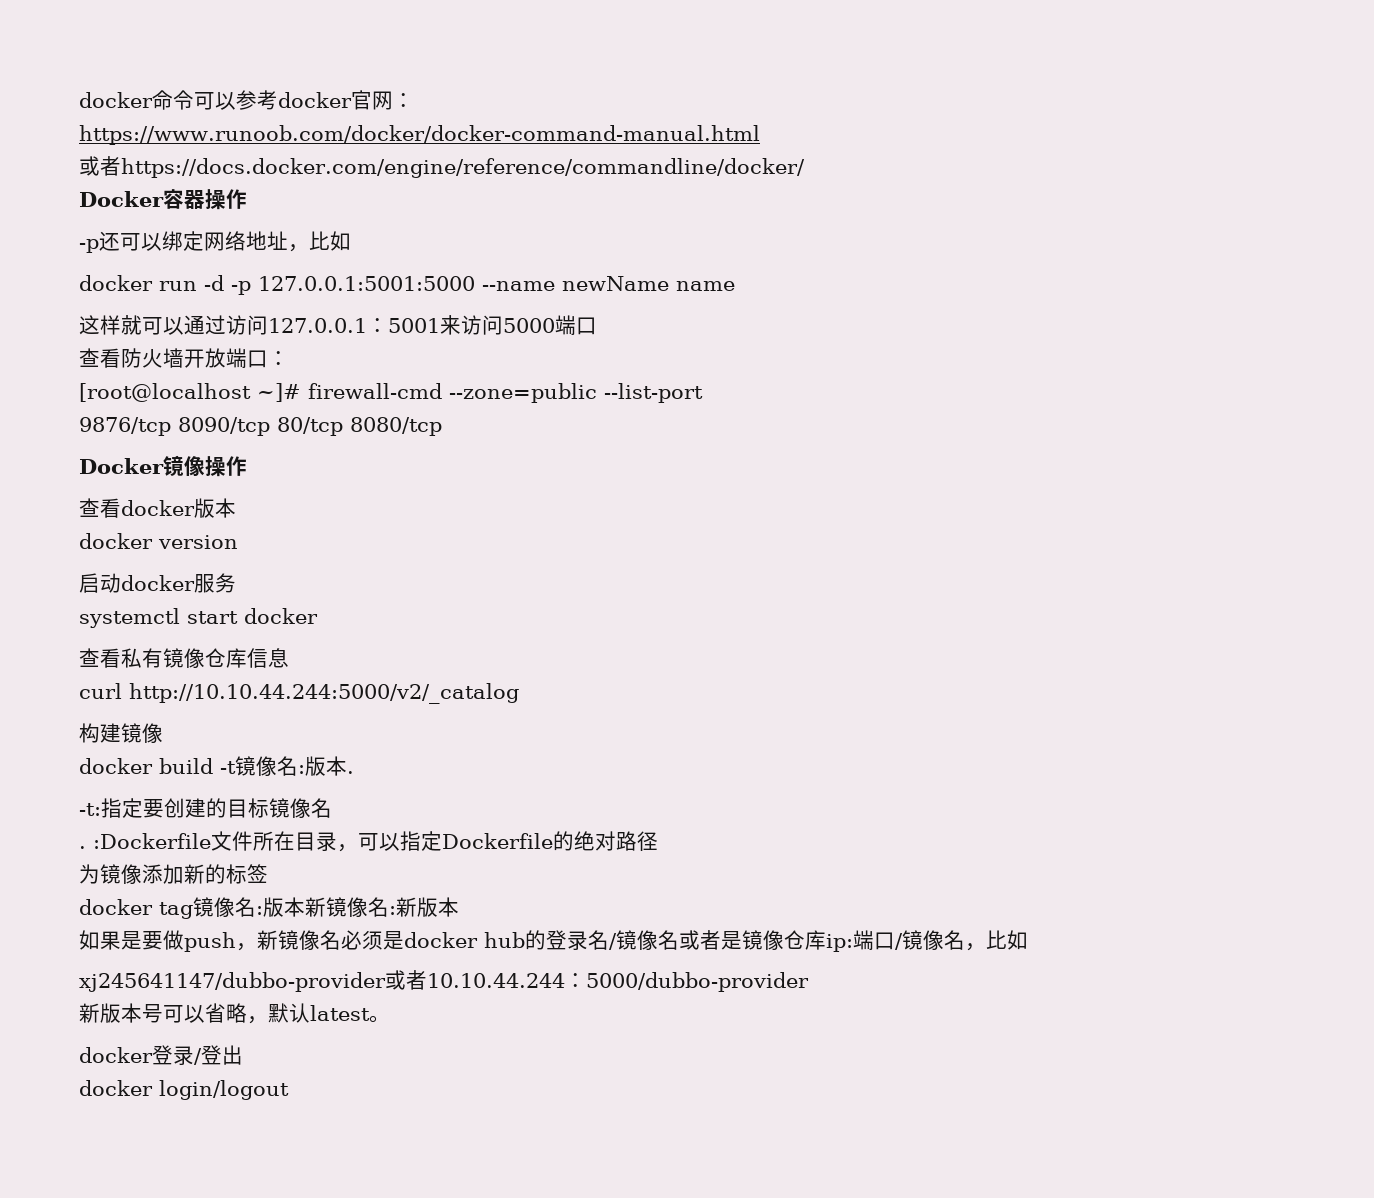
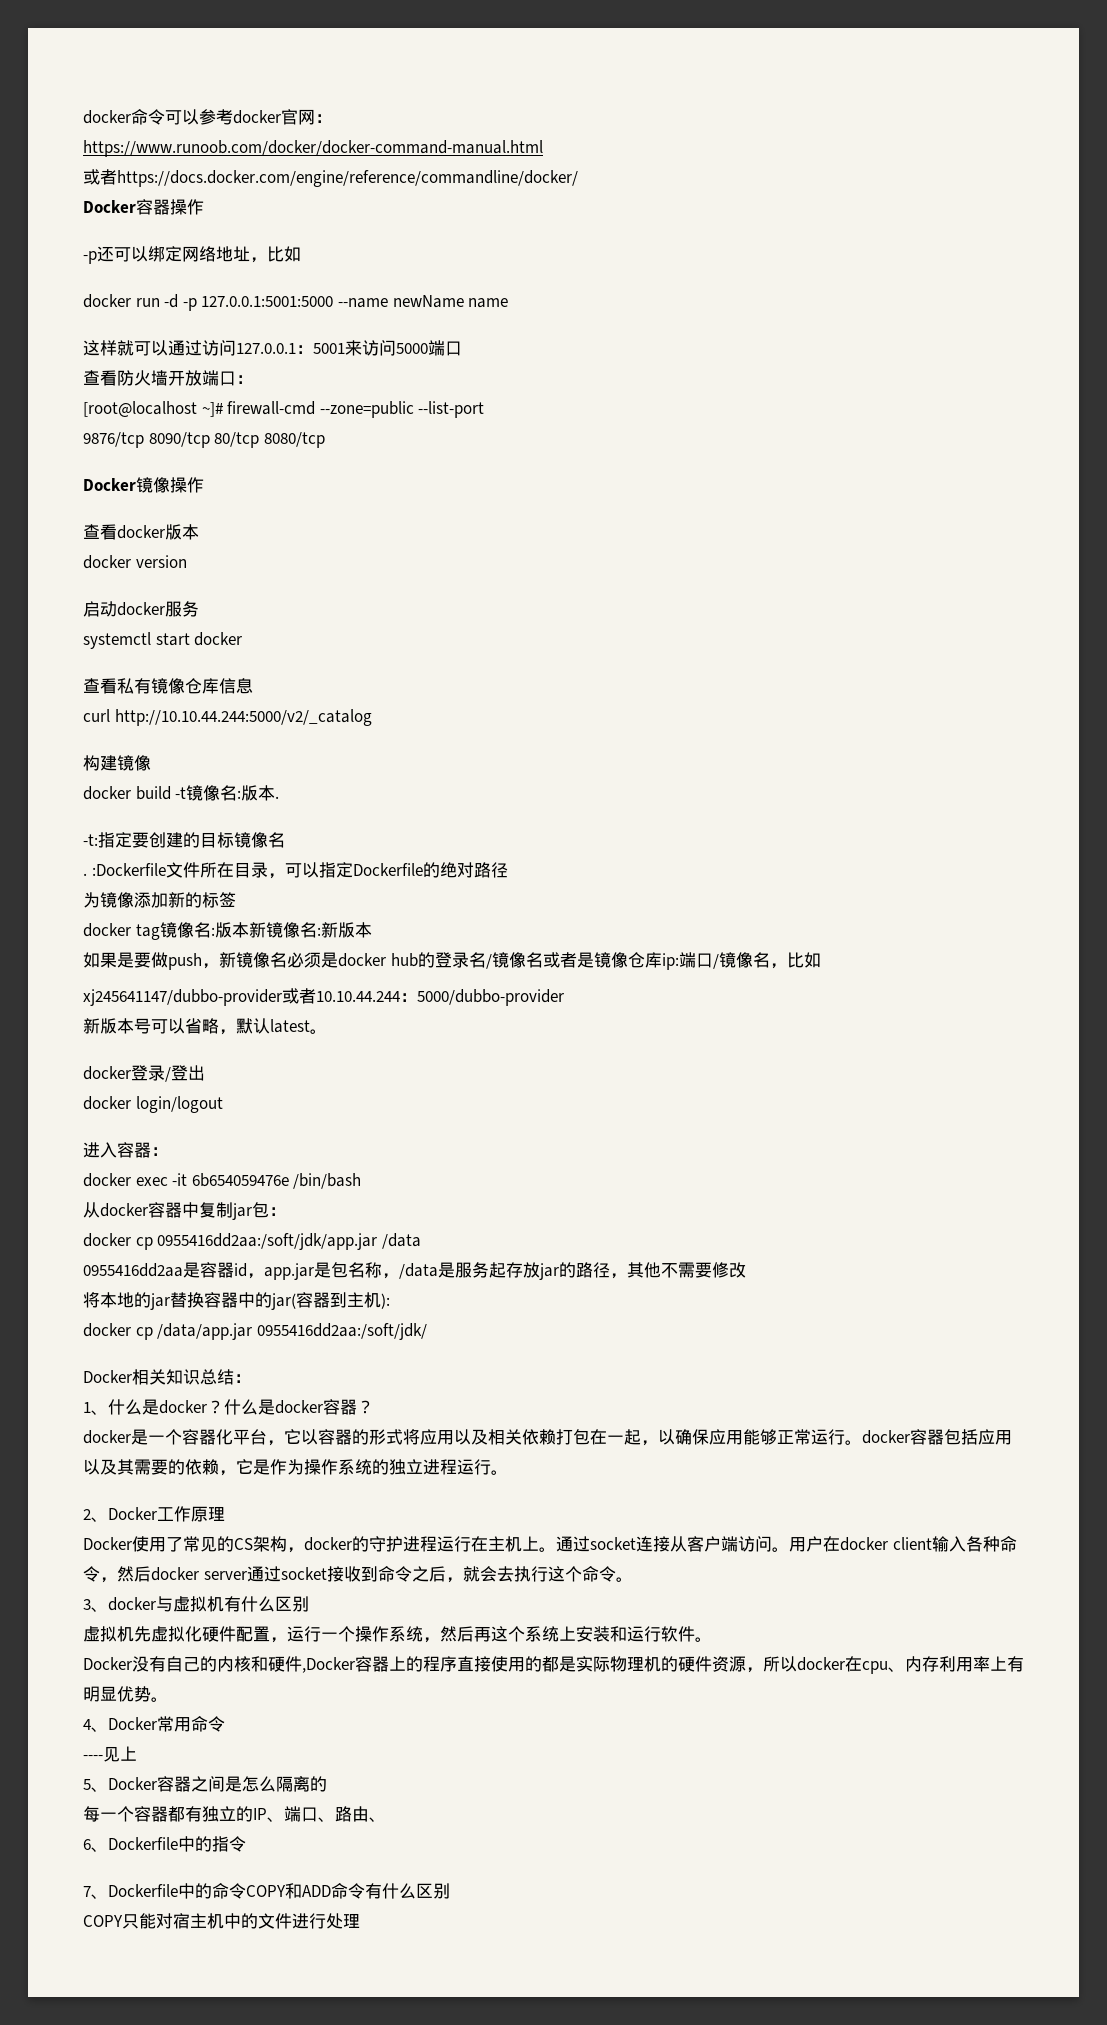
+ 进入容器：
+ docker exec -it 6b654059476e /bin/bash
+ 从docker容器中复制jar包：
+ docker cp 0955416dd2aa:/soft/jdk/app.jar /data
+ 0955416dd2aa是容器id，app.jar是包名称，/data是服务起存放jar的路径，其他不需要修改
+ 将本地的jar替换容器中的jar(容器到主机):
+ docker cp /data/app.jar 0955416dd2aa:/soft/jdk/
+ Docker相关知识总结：
+ 1、什么是docker？什么是docker容器？
+ docker是一个容器化平台，它以容器的形式将应用以及相关依赖打包在一起，以确保应用能够正常运行。docker容器包括应用以及其需要的依赖，它是作为操作系统的独立进程运行。
+ 2、Docker工作原理
+ Docker使用了常见的CS架构，docker的守护进程运行在主机上。通过socket连接从客户端访问。用户在docker client输入各种命令，然后docker server通过socket接收到命令之后，就会去执行这个命令。
+ 3、docker与虚拟机有什么区别
+ 虚拟机先虚拟化硬件配置，运行一个操作系统，然后再这个系统上安装和运行软件。
+ Docker没有自己的内核和硬件,Docker容器上的程序直接使用的都是实际物理机的硬件资源，所以docker在cpu、内存利用率上有明显优势。
+ 4、Docker常用命令
+ ----见上
+ 5、Docker容器之间是怎么隔离的
+ 每一个容器都有独立的IP、端口、路由、
+ 6、Dockerfile中的指令
+ 7、Dockerfile中的命令COPY和ADD命令有什么区别
+ COPY只能对宿主机中的文件进行处理

